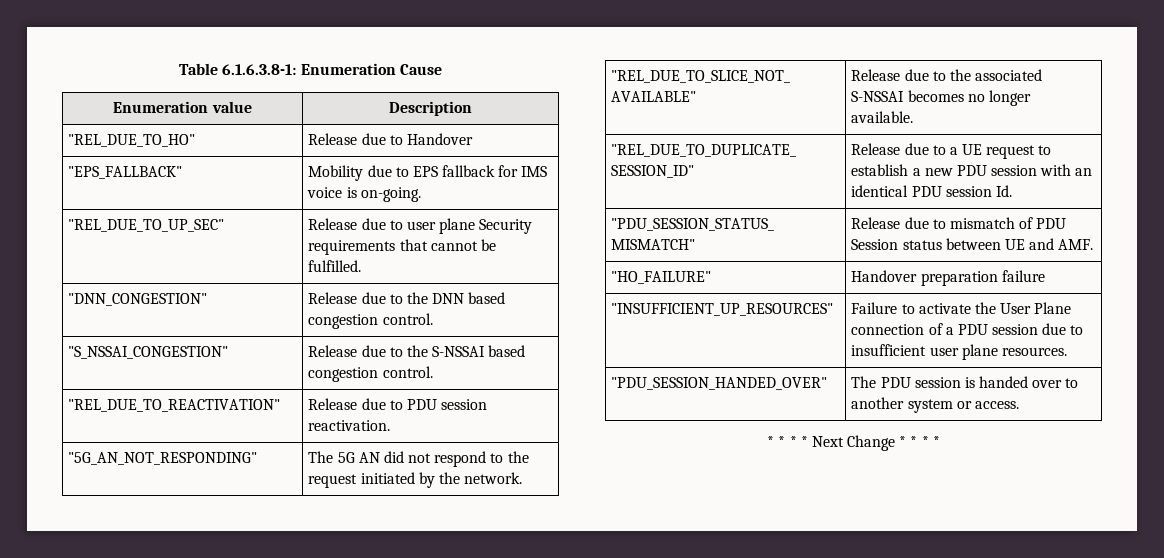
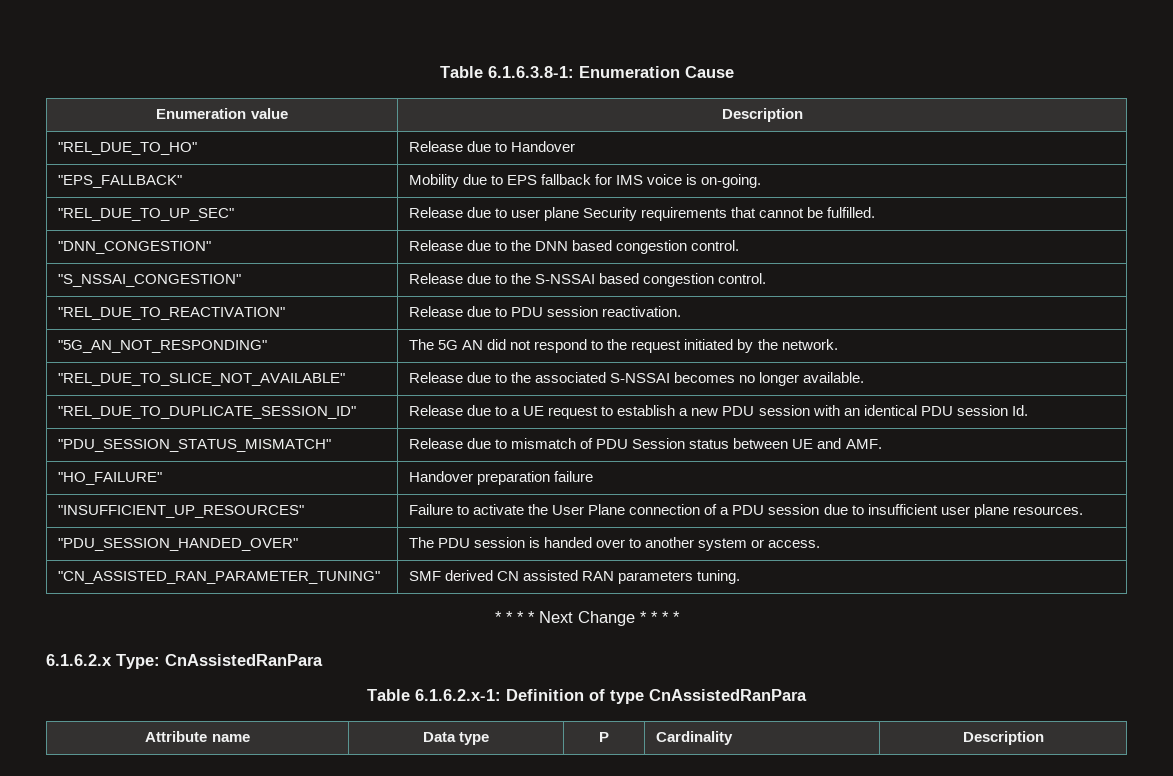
+ "CN_ASSISTED_RAN_PARAMETER_TUNING" | SMF derived CN assisted RAN parameters tuning.
+ 6.1.6.2.x Type: CnAssistedRanPara
+ Table 6.1.6.2.x-1: Definition of type CnAssistedRanPara
+ Attribute name | Data type | P | Cardinality | Description

